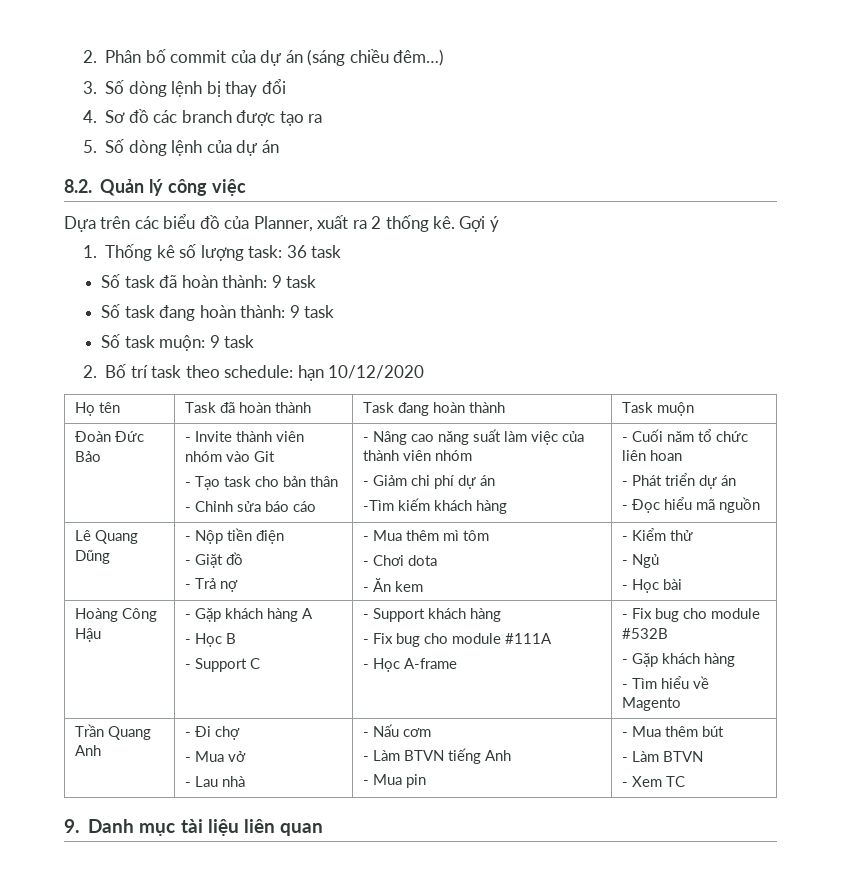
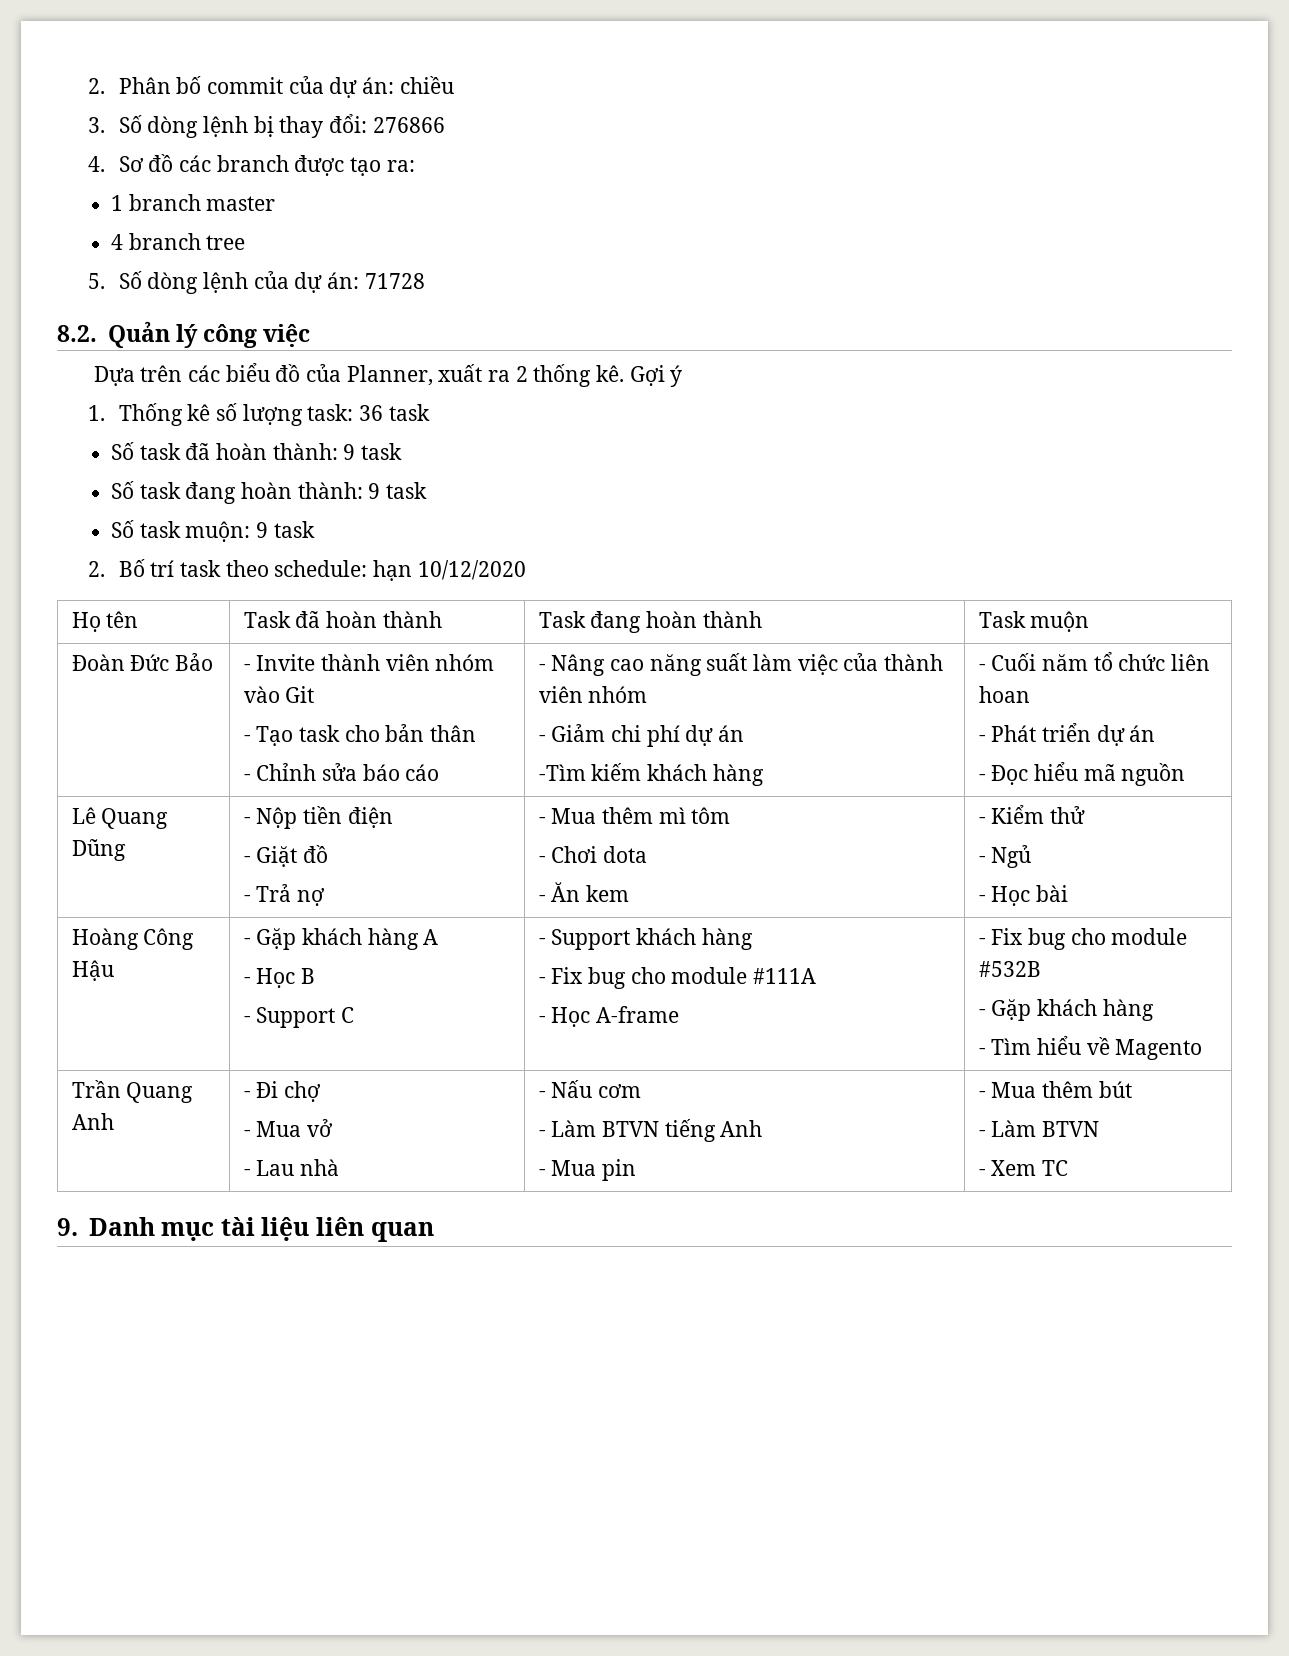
- 2. Phân bố commit của dự án (sáng chiều đêm…)
+ 2. Phân bố commit của dự án: chiều
- 3. Số dòng lệnh bị thay đổi
+ 3. Số dòng lệnh bị thay đổi: 276866
- 4. Sơ đồ các branch được tạo ra
+ 4. Sơ đồ các branch được tạo ra:
+ 1 branch master
+ 4 branch tree
- 5. Số dòng lệnh của dự án
+ 5. Số dòng lệnh của dự án: 71728

